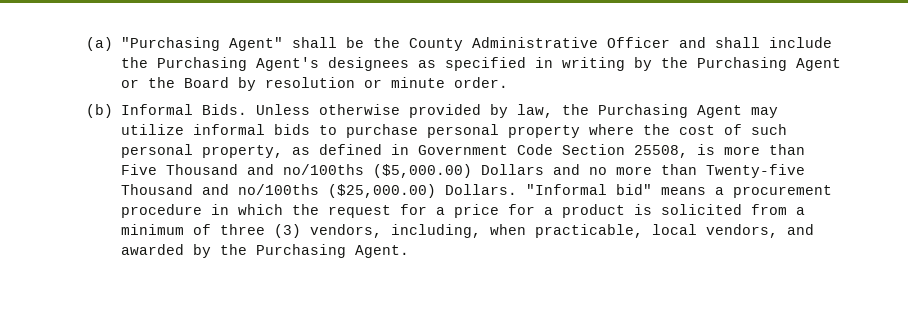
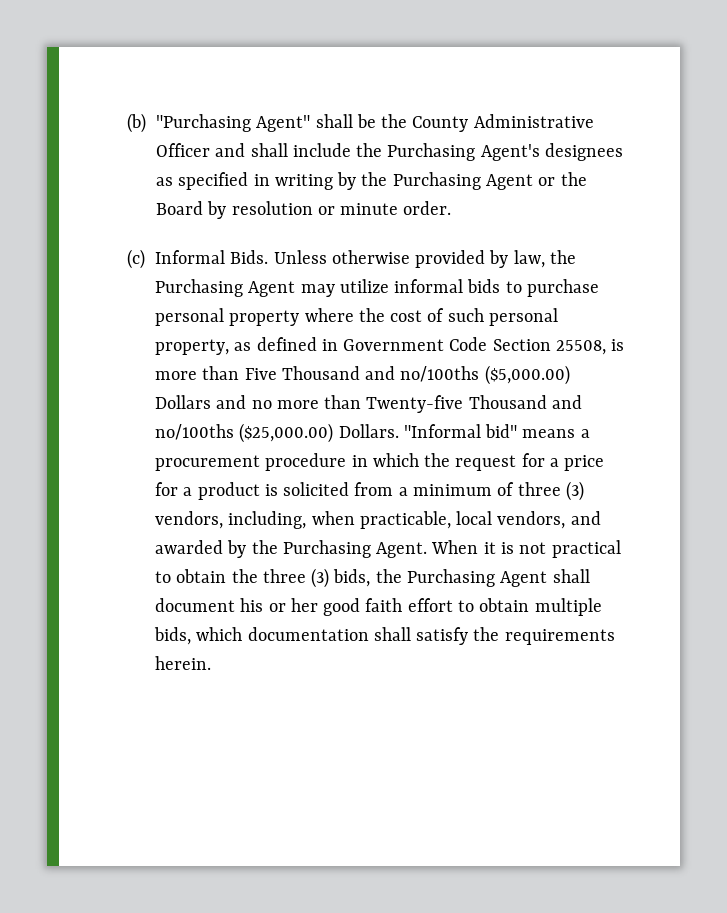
- (a) "Purchasing Agent" shall be the County Administrative Officer and shall include the Purchasing Agent's designees as specified in writing by the Purchasing Agent or the Board by resolution or minute order.
+ (b) "Purchasing Agent" shall be the County Administrative Officer and shall include the Purchasing Agent's designees as specified in writing by the Purchasing Agent or the Board by resolution or minute order.
- (b) Informal Bids.
+ (c) Informal Bids.
+ When it is not practical to obtain the three (3) bids, the Purchasing Agent shall document his or her good faith effort to obtain multiple bids, which documentation shall satisfy the requirements herein.

